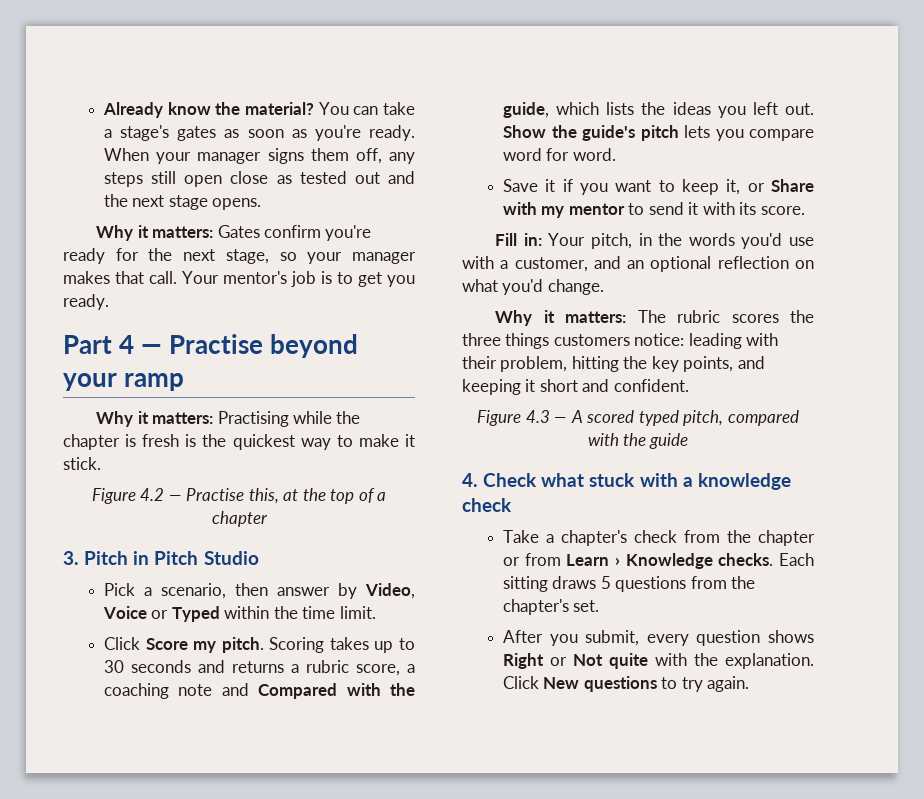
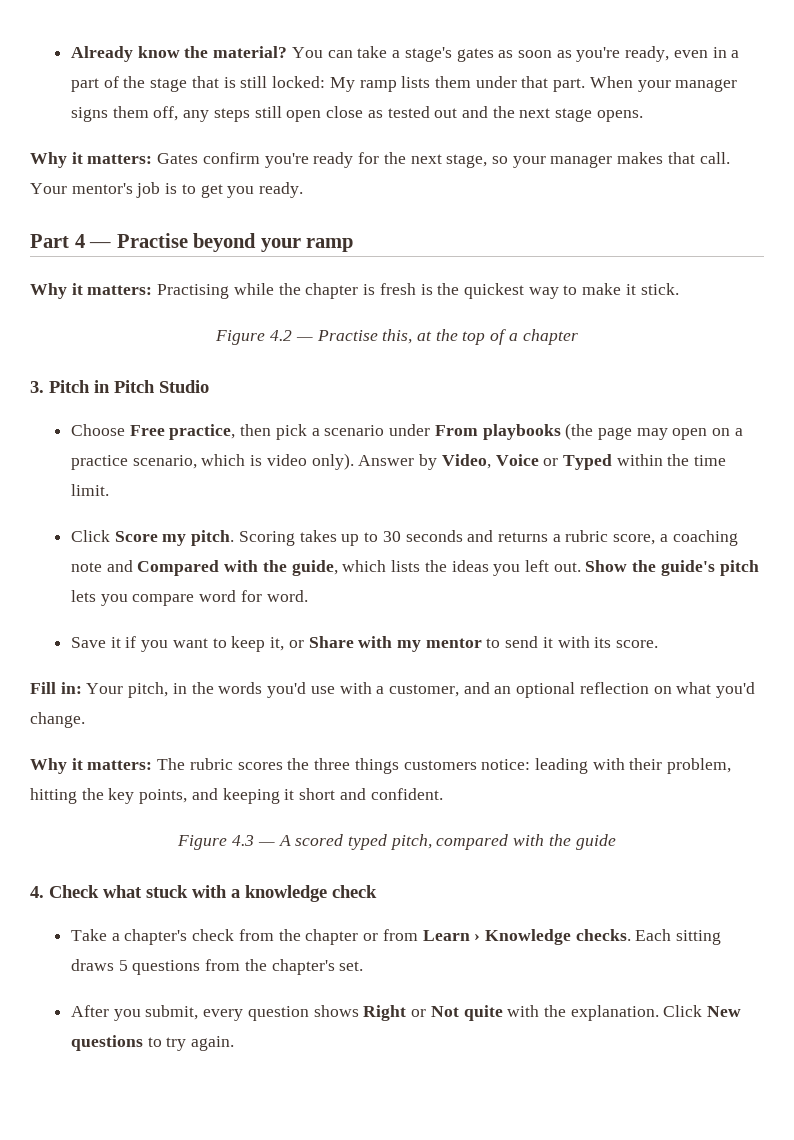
- You can take a stage's gates as soon as you're ready.
+ You can take a stage's gates as soon as you're ready, even in a part of the stage that is still locked: My ramp lists them under that part.
- Pick a scenario, then answer by Video, Voice or Typed within the time limit.
+ Choose Free practice, then pick a scenario under From playbooks (the page may open on a practice scenario, which is video only). Answer by Video, Voice or Typed within the time limit.

